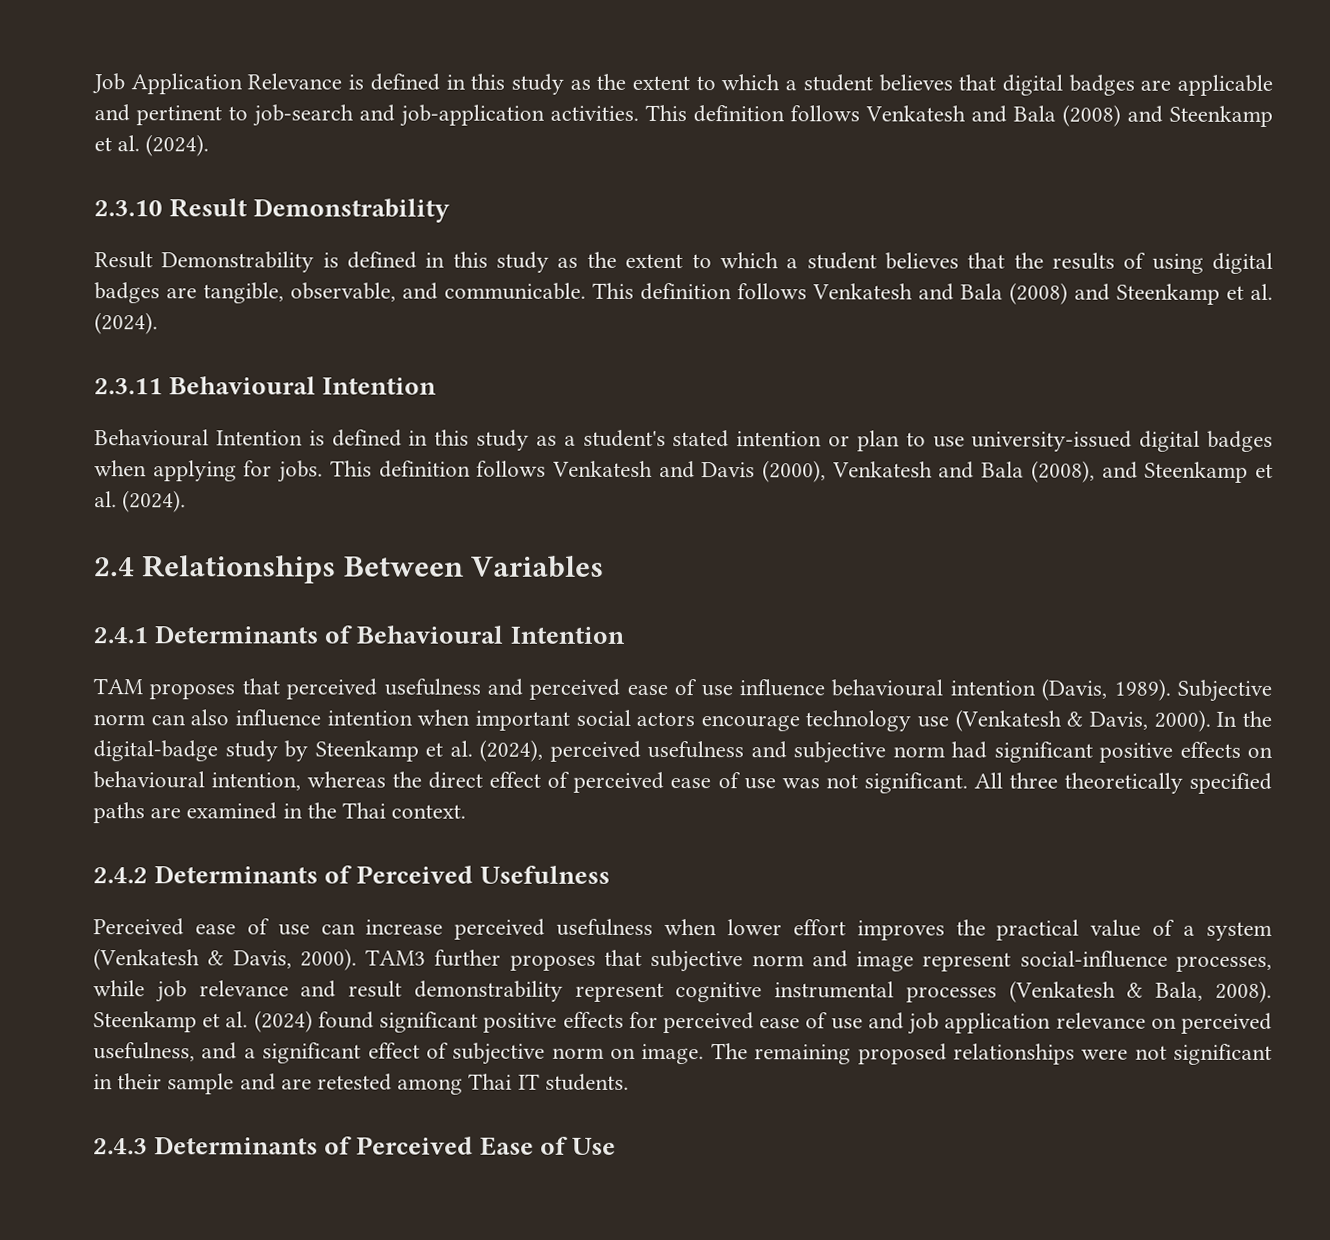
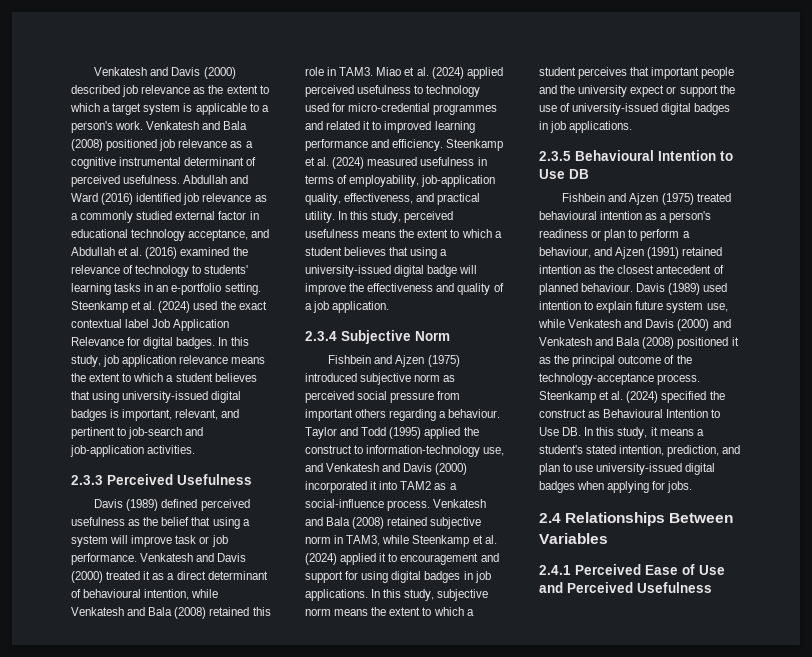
- Job Application Relevance is defined in this study as the extent to which a student believes that digital badges are applicable and pertinent to job-search and job-application activities. This definition follows Venkatesh and Bala (2008) and Steenkamp et al. (2024).
- 2.3.10 Result Demonstrability
- Result Demonstrability is defined in this study as the extent to which a student believes that the results of using digital badges are tangible, observable, and communicable. This definition follows Venkatesh and Bala (2008) and Steenkamp et al. (2024).
- 2.3.11 Behavioural Intention
- Behavioural Intention is defined in this study as a student's stated intention or plan to use university-issued digital badges when applying for jobs. This definition follows Venkatesh and Davis (2000), Venkatesh and Bala (2008), and Steenkamp et al. (2024).
+ Venkatesh and Davis (2000) described job relevance as the extent to which a target system is applicable to a person's work. Venkatesh and Bala (2008) positioned job relevance as a cognitive instrumental determinant of perceived usefulness. Abdullah and Ward (2016) identified job relevance as a commonly studied external factor in educational technology acceptance, and Abdullah et al. (2016) examined the relevance of technology to students' learning tasks in an e-portfolio setting. Steenkamp et al. (2024) used the exact contextual label Job Application Relevance for digital badges. In this study, job application relevance means the extent to which a student believes that using university-issued digital badges is important, relevant, and pertinent to job-search and job-application activities.
+ 2.3.3 Perceived Usefulness
+ Davis (1989) defined perceived usefulness as the belief that using a system will improve task or job performance. Venkatesh and Davis (2000) treated it as a direct determinant of behavioural intention, while Venkatesh and Bala (2008) retained this role in TAM3. Miao et al. (2024) applied perceived usefulness to technology used for micro-credential programmes and related it to improved learning performance and efficiency. Steenkamp et al. (2024) measured usefulness in terms of employability, job-application quality, effectiveness, and practical utility. In this study, perceived usefulness means the extent to which a student believes that using a university-issued digital badge will improve the effectiveness and quality of a job application.
+ 2.3.4 Subjective Norm
+ Fishbein and Ajzen (1975) introduced subjective norm as perceived social pressure from important others regarding a behaviour. Taylor and Todd (1995) applied the construct to information-technology use, and Venkatesh and Davis (2000) incorporated it into TAM2 as a social-influence process. Venkatesh and Bala (2008) retained subjective norm in TAM3, while Steenkamp et al. (2024) applied it to encouragement and support for using digital badges in job applications. In this study, subjective norm means the extent to which a student perceives that important people and the university expect or support the use of university-issued digital badges in job applications.
+ 2.3.5 Behavioural Intention to Use DB
+ Fishbein and Ajzen (1975) treated behavioural intention as a person's readiness or plan to perform a behaviour, and Ajzen (1991) retained intention as the closest antecedent of planned behaviour. Davis (1989) used intention to explain future system use, while Venkatesh and Davis (2000) and Venkatesh and Bala (2008) positioned it as the principal outcome of the technology-acceptance process. Steenkamp et al. (2024) specified the construct as Behavioural Intention to Use DB. In this study, it means a student's stated intention, prediction, and plan to use university-issued digital badges when applying for jobs.
- 2.4.1 Determinants of Behavioural Intention
- TAM proposes that perceived usefulness and perceived ease of use influence behavioural intention (Davis, 1989). Subjective norm can also influence intention when important social actors encourage technology use (Venkatesh & Davis, 2000). In the digital-badge study by Steenkamp et al. (2024), perceived usefulness and subjective norm had significant positive effects on behavioural intention, whereas the direct effect of perceived ease of use was not significant. All three theoretically specified paths are examined in the Thai context.
- 2.4.2 Determinants of Perceived Usefulness
- Perceived ease of use can increase perceived usefulness when lower effort improves the practical value of a system (Venkatesh & Davis, 2000). TAM3 further proposes that subjective norm and image represent social-influence processes, while job relevance and result demonstrability represent cognitive instrumental processes (Venkatesh & Bala, 2008). Steenkamp et al. (2024) found significant positive effects for perceived ease of use and job application relevance on perceived usefulness, and a significant effect of subjective norm on image. The remaining proposed relationships were not significant in their sample and are retested among Thai IT students.
- 2.4.3 Determinants of Perceived Ease of Use
+ 2.4.1 Perceived Ease of Use and Perceived Usefulness

